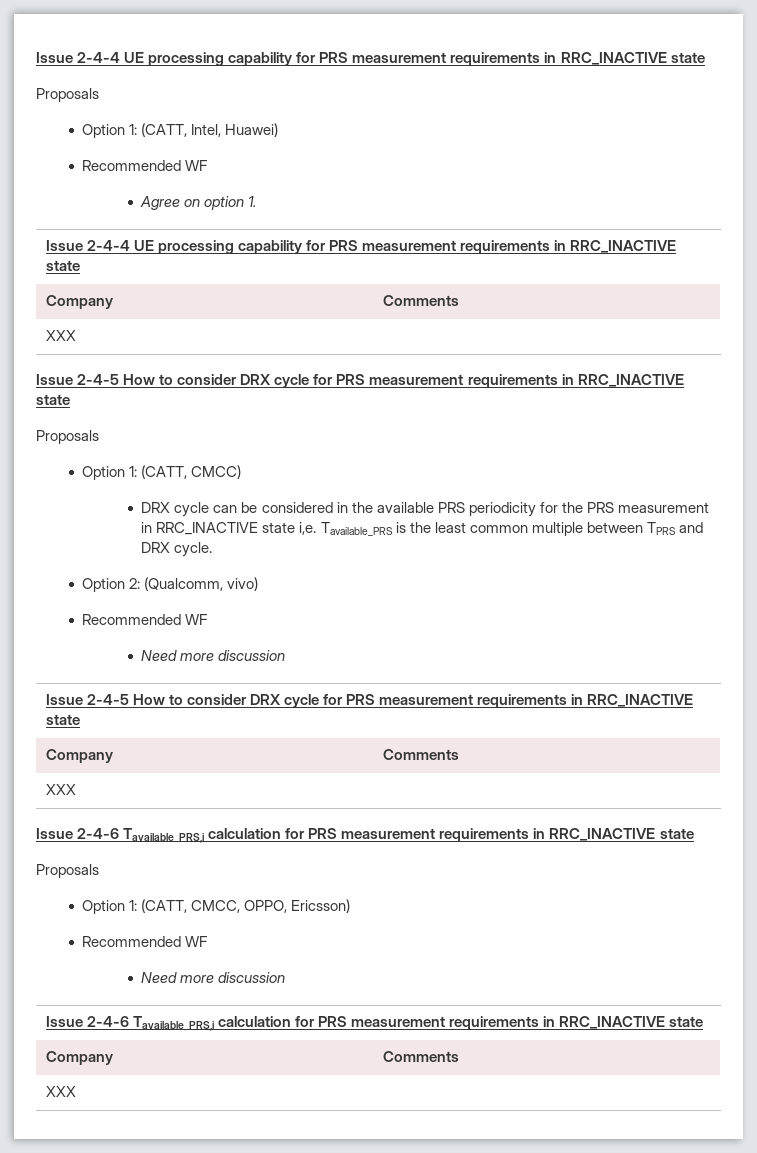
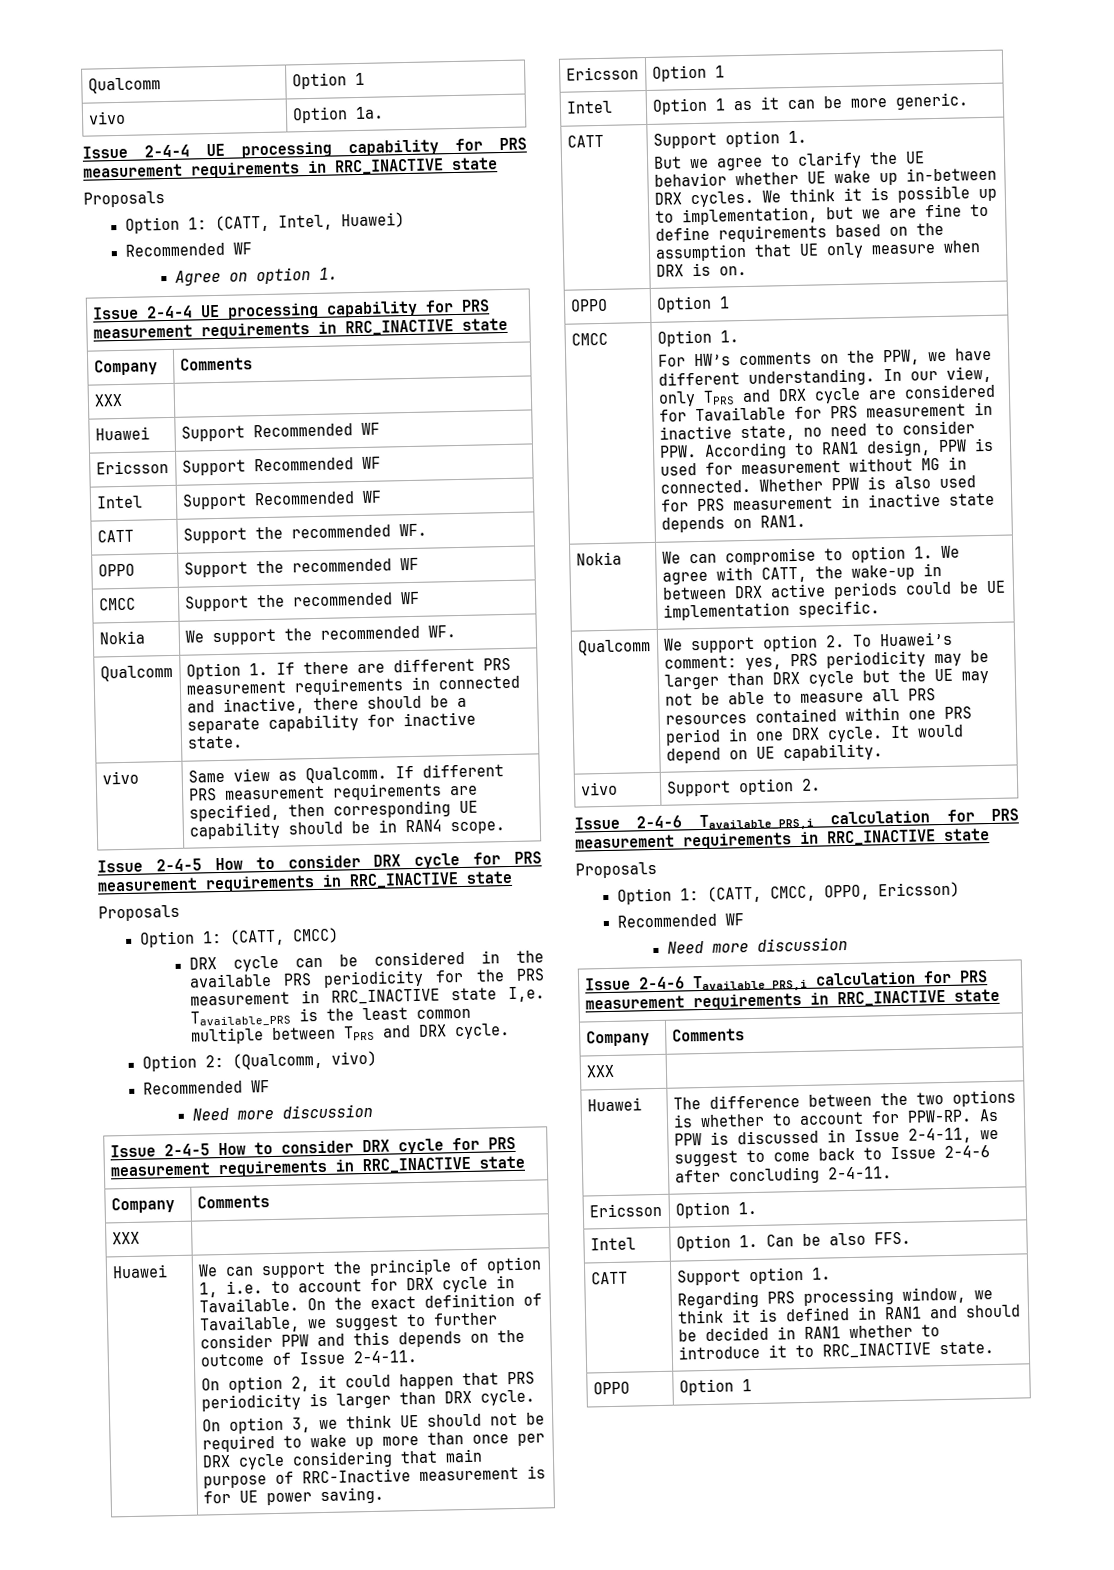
+ Qualcomm | Option 1
+ vivo | Option 1a.
+ Huawei | Support Recommended WF
+ Ericsson | Support Recommended WF
+ Intel | Support Recommended WF
+ CATT | Support the recommended WF.
+ OPPO | Support the recommended WF
+ CMCC | Support the recommended WF
+ Nokia | We support the recommended WF.
+ Qualcomm | Option 1. If there are different PRS measurement requirements in connected and inactive, there should be a separate capability for inactive state.
+ vivo | Same view as Qualcomm. If different PRS measurement requirements are specified, then corresponding UE capability should be in RAN4 scope.
- DRX cycle can be considered in the available PRS periodicity for the PRS measurement in RRC_INACTIVE state i,e. Tavailable_PRS is the least common multiple between TPRS and DRX cycle.
+ DRX cycle can be considered in the available PRS periodicity for the PRS measurement in RRC_INACTIVE state I,e. Tavailable_PRS is the least common multiple between TPRS and DRX cycle.
+ Huawei | We can support the principle of option 1, i.e. to account for DRX cycle in Tavailable. On the exact definition of Tavailable, we suggest to further consider PPW and this depends on the outcome of Issue 2-4-11.
+ On option 2, it could happen that PRS periodicity is larger than DRX cycle.
+ On option 3, we think UE should not be required to wake up more than once per DRX cycle considering that main purpose of RRC-Inactive measurement is for UE power saving.
+ Ericsson | Option 1
+ Intel | Option 1 as it can be more generic.
+ CATT | Support option 1.
+ But we agree to clarify the UE behavior whether UE wake up in-between DRX cycles. We think it is possible up to implementation, but we are fine to define requirements based on the assumption that UE only measure when DRX is on.
+ OPPO | Option 1
+ CMCC | Option 1.
+ For HW’s comments on the PPW, we have different understanding. In our view, only TPRS and DRX cycle are considered for Tavailable for PRS measurement in inactive state, no need to consider PPW. According to RAN1 design, PPW is used for measurement without MG in connected. Whether PPW is also used for PRS measurement in inactive state depends on RAN1.
+ Nokia | We can compromise to option 1. We agree with CATT, the wake-up in between DRX active periods could be UE implementation specific.
+ Qualcomm | We support option 2. To Huawei’s comment: yes, PRS periodicity may be larger than DRX cycle but the UE may not be able to measure all PRS resources contained within one PRS period in one DRX cycle. It would depend on UE capability.
+ vivo | Support option 2.
+ Huawei | The difference between the two options is whether to account for PPW-RP. As PPW is discussed in Issue 2-4-11, we suggest to come back to Issue 2-4-6 after concluding 2-4-11.
+ Ericsson | Option 1.
+ Intel | Option 1. Can be also FFS.
+ CATT | Support option 1.
+ Regarding PRS processing window, we think it is defined in RAN1 and should be decided in RAN1 whether to introduce it to RRC_INACTIVE state.
+ OPPO | Option 1

